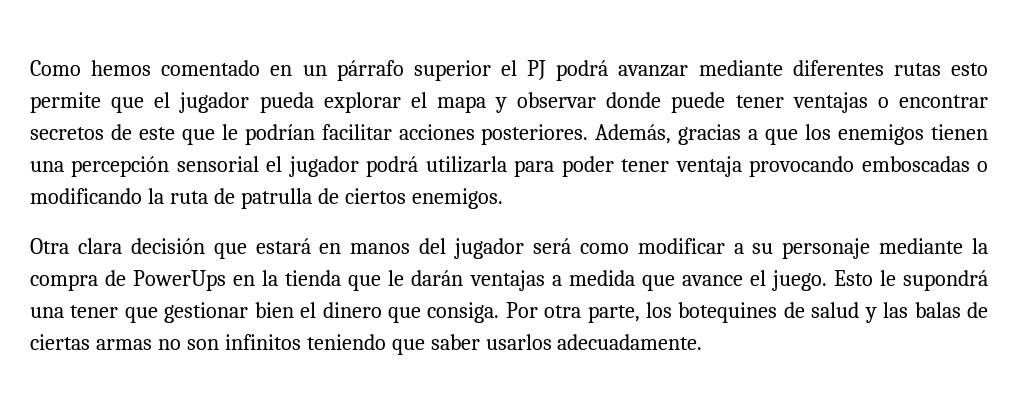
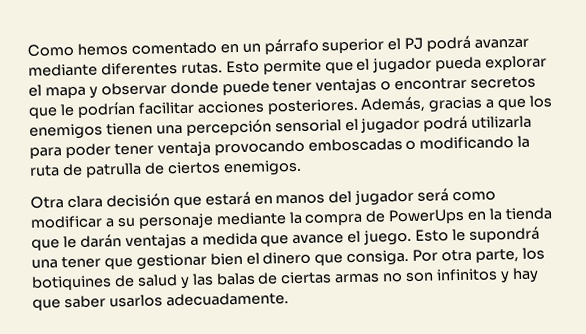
- Como hemos comentado en un párrafo superior el PJ podrá avanzar mediante diferentes rutas esto permite que el jugador pueda explorar el mapa y observar donde puede tener ventajas o encontrar secretos de este que le podrían facilitar acciones posteriores.
+ Como hemos comentado en un párrafo superior el PJ podrá avanzar mediante diferentes rutas. Esto permite que el jugador pueda explorar el mapa y observar donde puede tener ventajas o encontrar secretos que le podrían facilitar acciones posteriores.
- Por otra parte, los botequines de salud y las balas de ciertas armas no son infinitos teniendo que saber usarlos adecuadamente.
+ Por otra parte, los botiquines de salud y las balas de ciertas armas no son infinitos y hay que saber usarlos adecuadamente.

